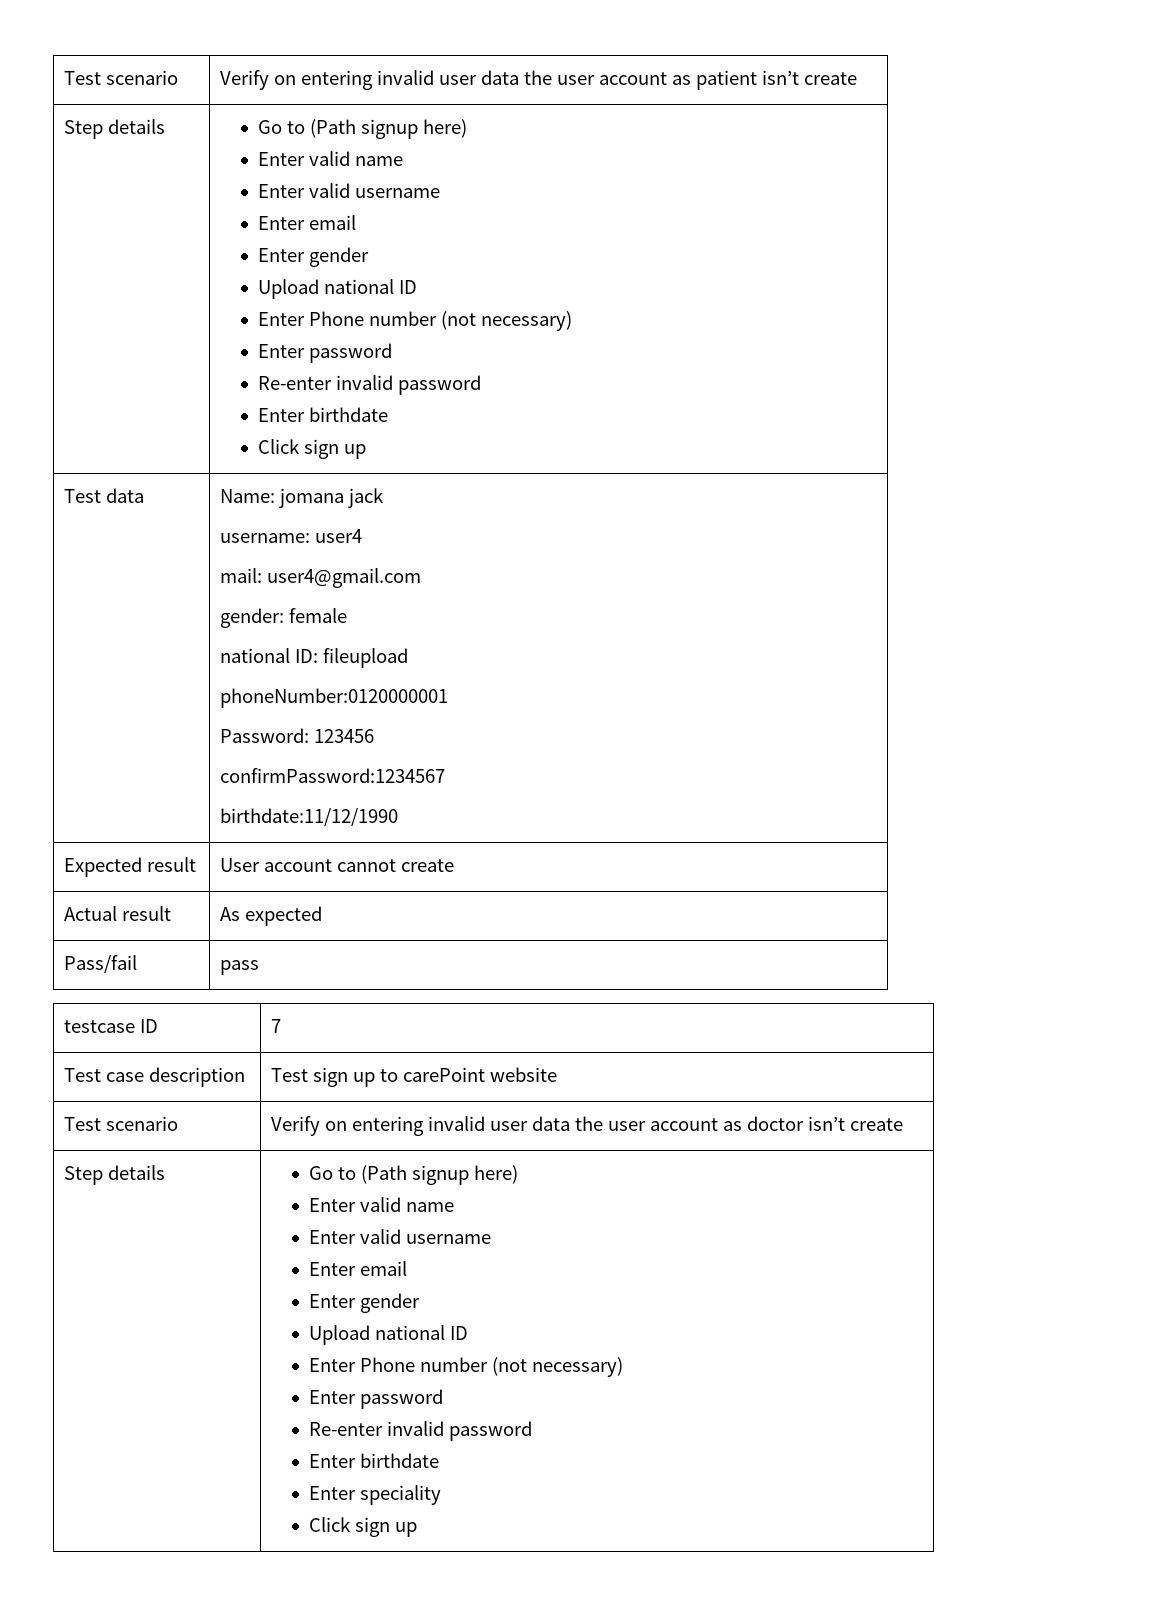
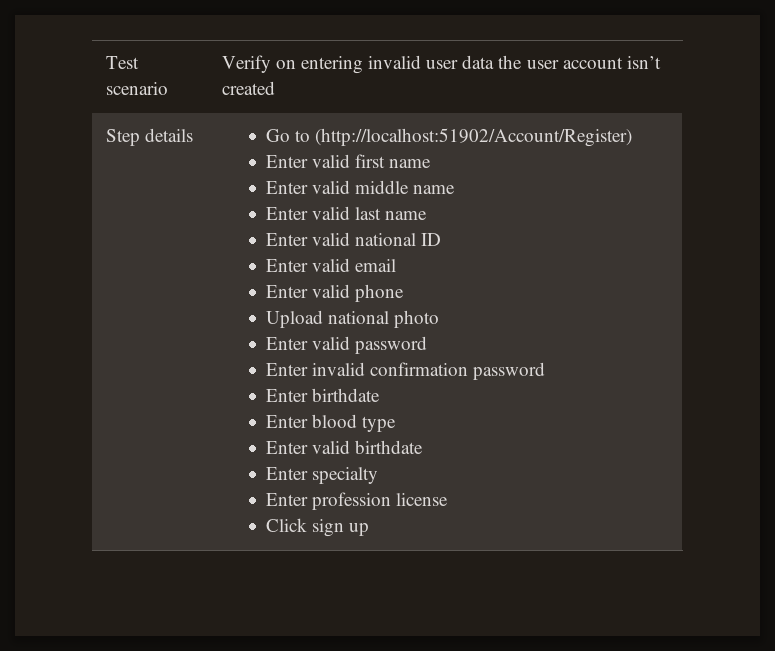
- Test scenario | Verify on entering invalid user data the user account as patient isn’t create
- Step details | Go to (Path signup here)
- Enter valid name
- Enter valid username
- Enter email
- Enter gender
- Upload national ID
- Enter Phone number (not necessary)
- Enter password
- Re-enter invalid password
+ Test scenario | Verify on entering invalid user data the user account isn’t created
+ Step details | Go to (http://localhost:51902/Account/Register)
+ Enter valid first name
+ Enter valid middle name
+ Enter valid last name
+ Enter valid national ID
+ Enter valid email
+ Enter valid phone
+ Upload national photo
+ Enter valid password
+ Enter invalid confirmation password
  Enter birthdate
- Click sign up
- Test data | Name: jomana jack
- username: user4
- mail: user4@gmail.com
- gender: female
- national ID: fileupload
- phoneNumber:0120000001
- Password: 123456
- confirmPassword:1234567
- birthdate:11/12/1990
- Expected result | User account cannot create
- Actual result | As expected
- Pass/fail | pass
- testcase ID | 7
- Test case description | Test sign up to carePoint website
- Test scenario | Verify on entering invalid user data the user account as doctor isn’t create
- Step details | Go to (Path signup here)
- Enter valid name
- Enter valid username
- Enter email
- Enter gender
- Upload national ID
- Enter Phone number (not necessary)
- Enter password
- Re-enter invalid password
- Enter birthdate
- Enter speciality
+ Enter blood type
+ Enter valid birthdate
+ Enter specialty
+ Enter profession license

